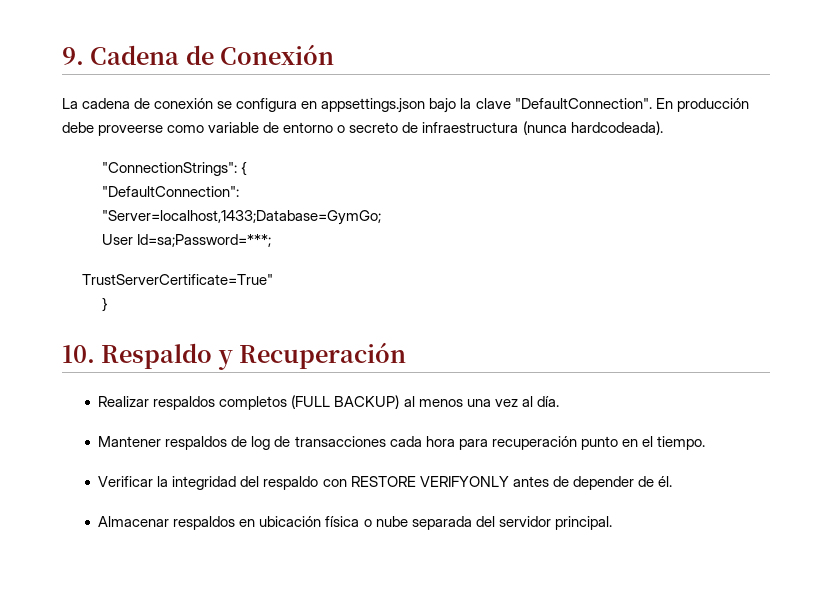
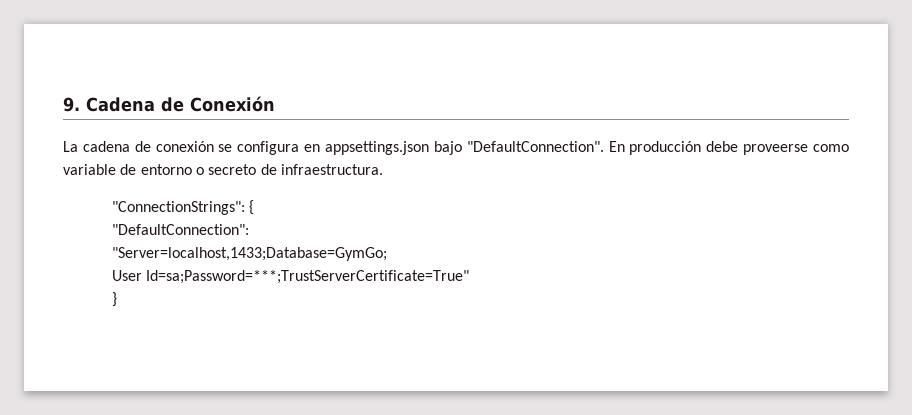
- La cadena de conexión se configura en appsettings.json bajo la clave "DefaultConnection".
+ La cadena de conexión se configura en appsettings.json bajo "DefaultConnection".
- En producción debe proveerse como variable de entorno o secreto de infraestructura (nunca hardcodeada).
+ En producción debe proveerse como variable de entorno o secreto de infraestructura.
- User Id=sa;Password=***;
- TrustServerCertificate=True"
+ User Id=sa;Password=***;TrustServerCertificate=True"
- 10. Respaldo y Recuperación
- Realizar respaldos completos (FULL BACKUP) al menos una vez al día.
- Mantener respaldos de log de transacciones cada hora para recuperación punto en el tiempo.
- Verificar la integridad del respaldo con RESTORE VERIFYONLY antes de depender de él.
- Almacenar respaldos en ubicación física o nube separada del servidor principal.

